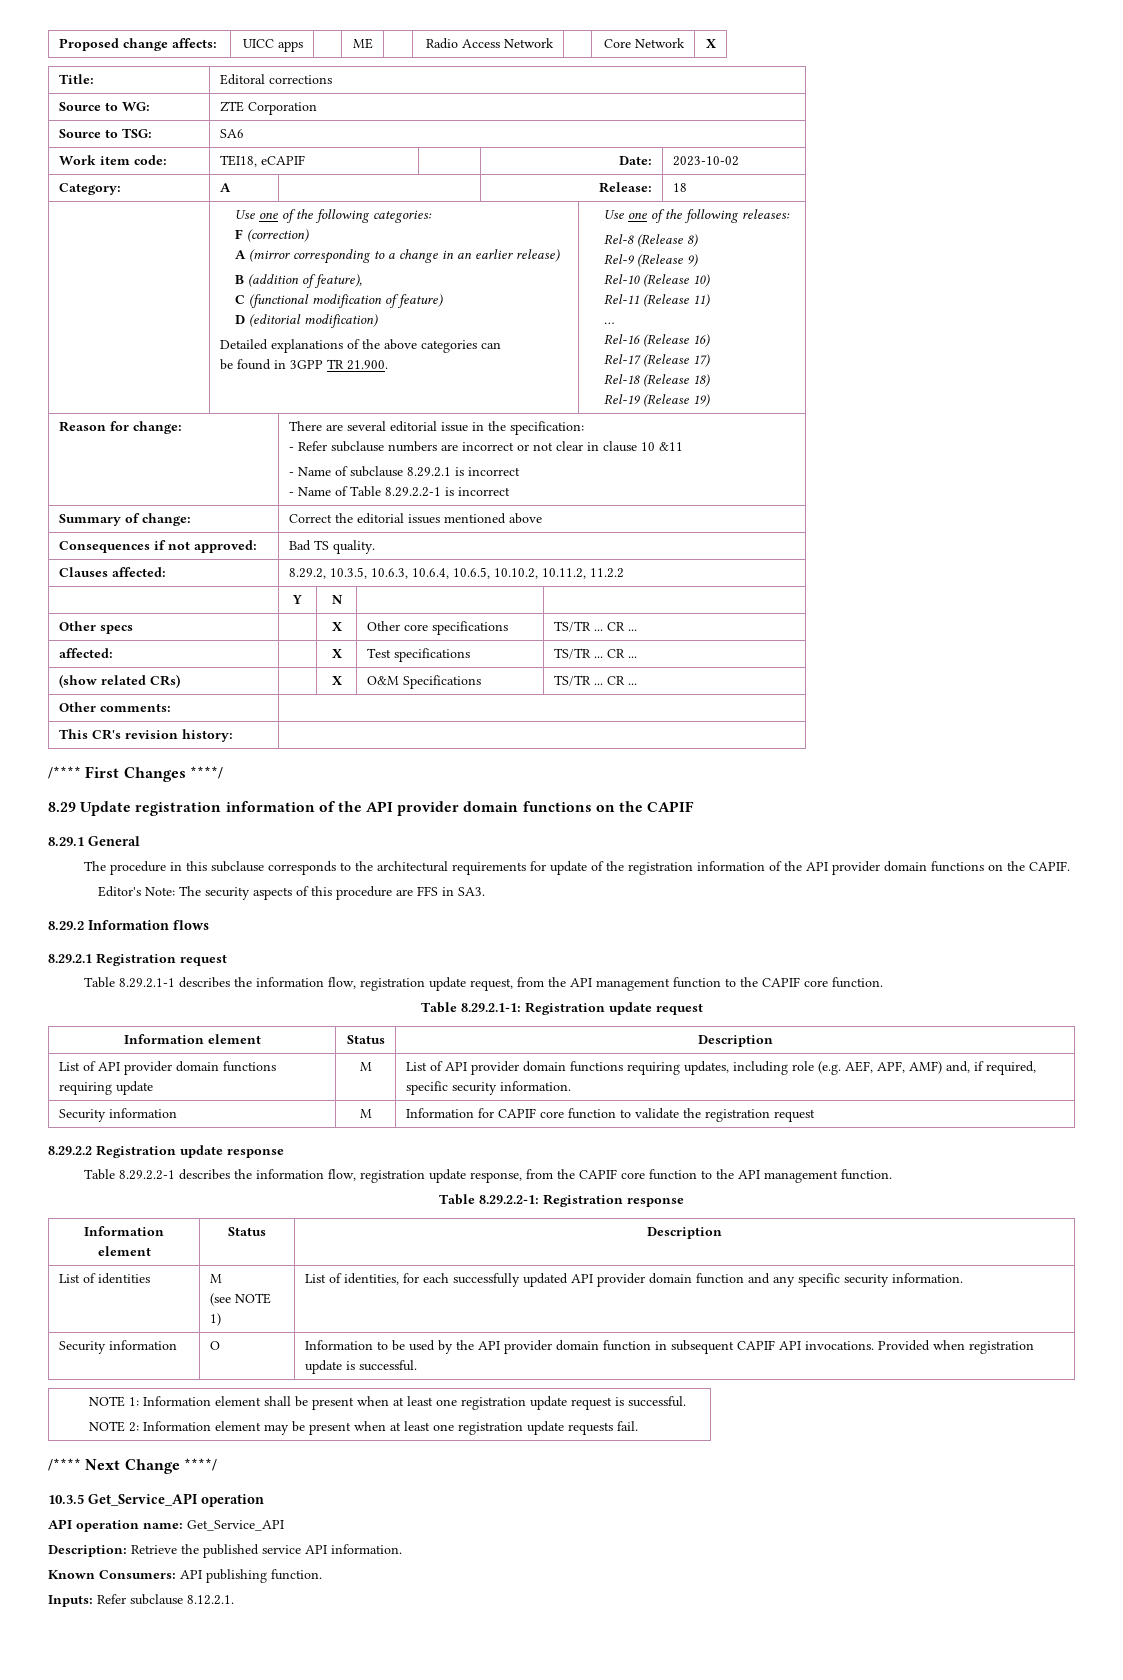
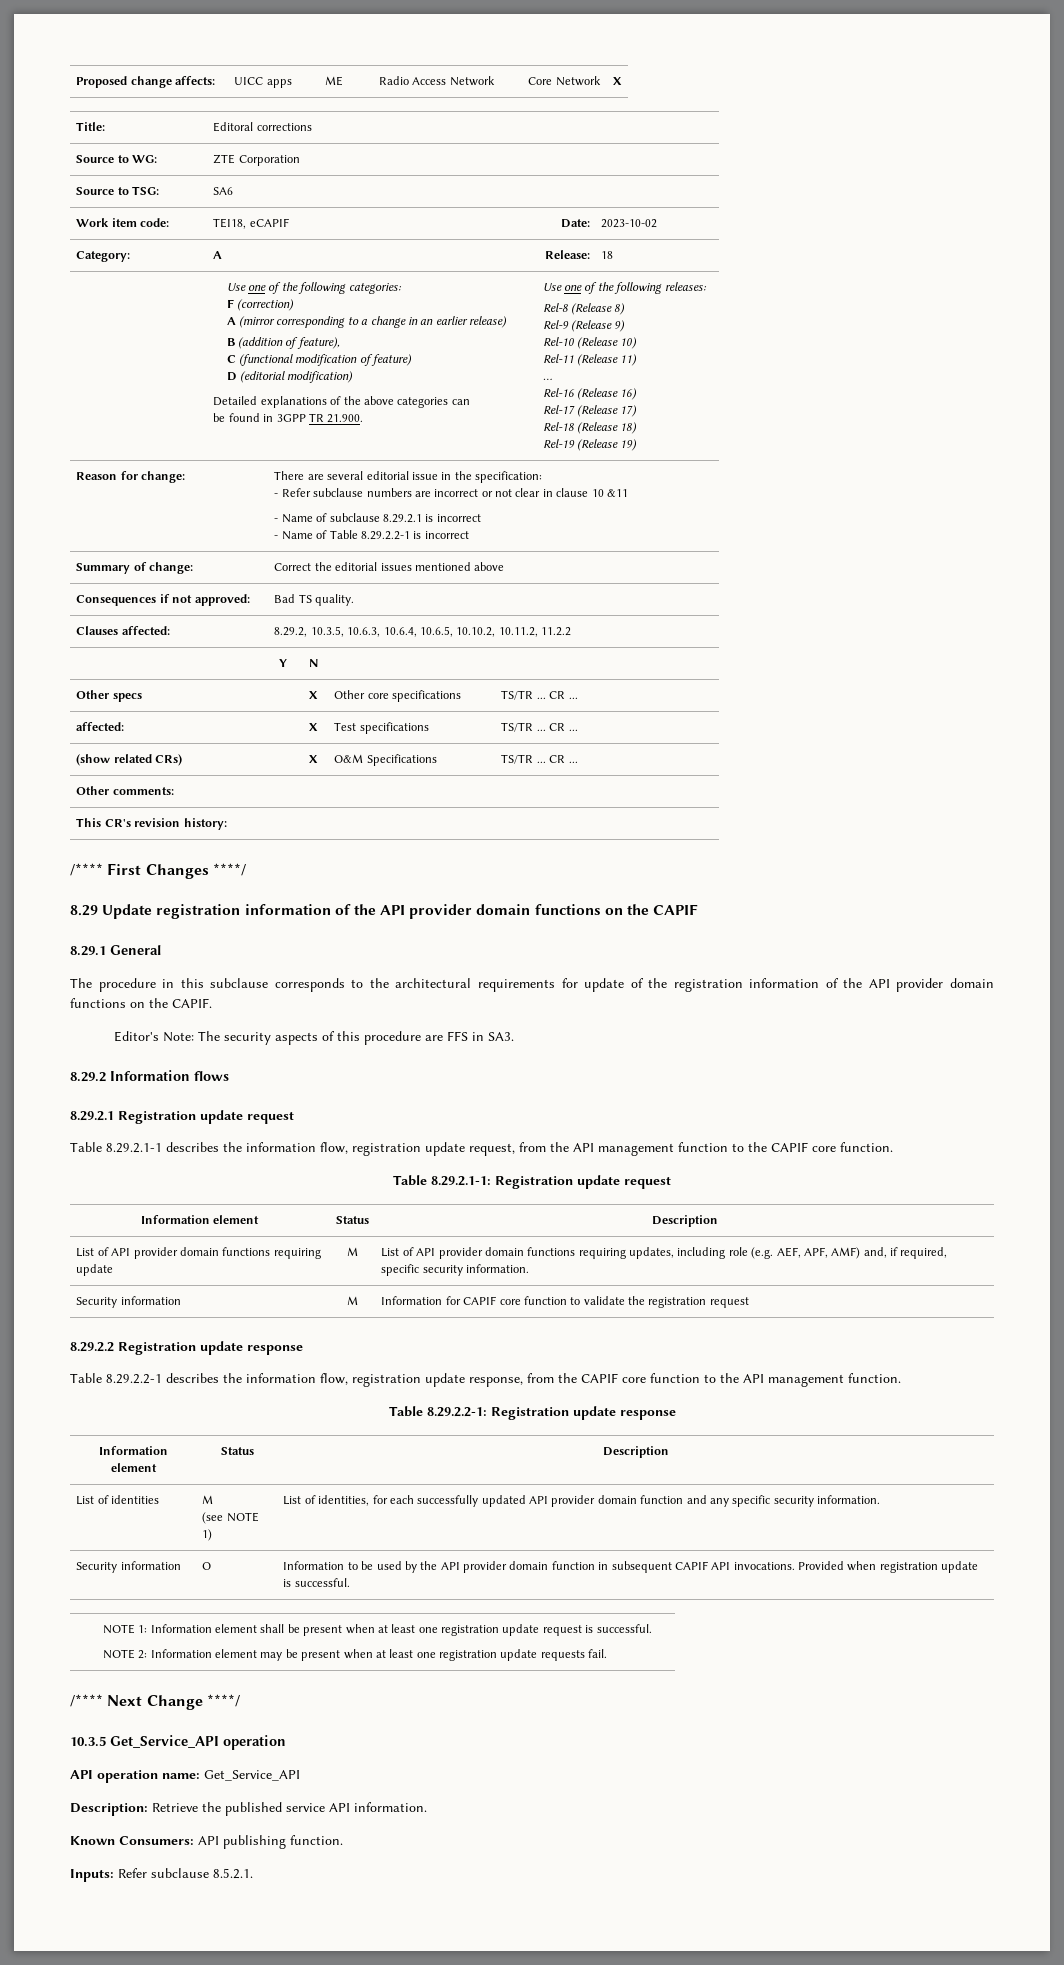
- 8.29.2.1 Registration request
+ 8.29.2.1 Registration update request
- Table 8.29.2.2-1: Registration response
+ Table 8.29.2.2-1: Registration update response
- Inputs: Refer subclause 8.12.2.1.
+ Inputs: Refer subclause 8.5.2.1.

